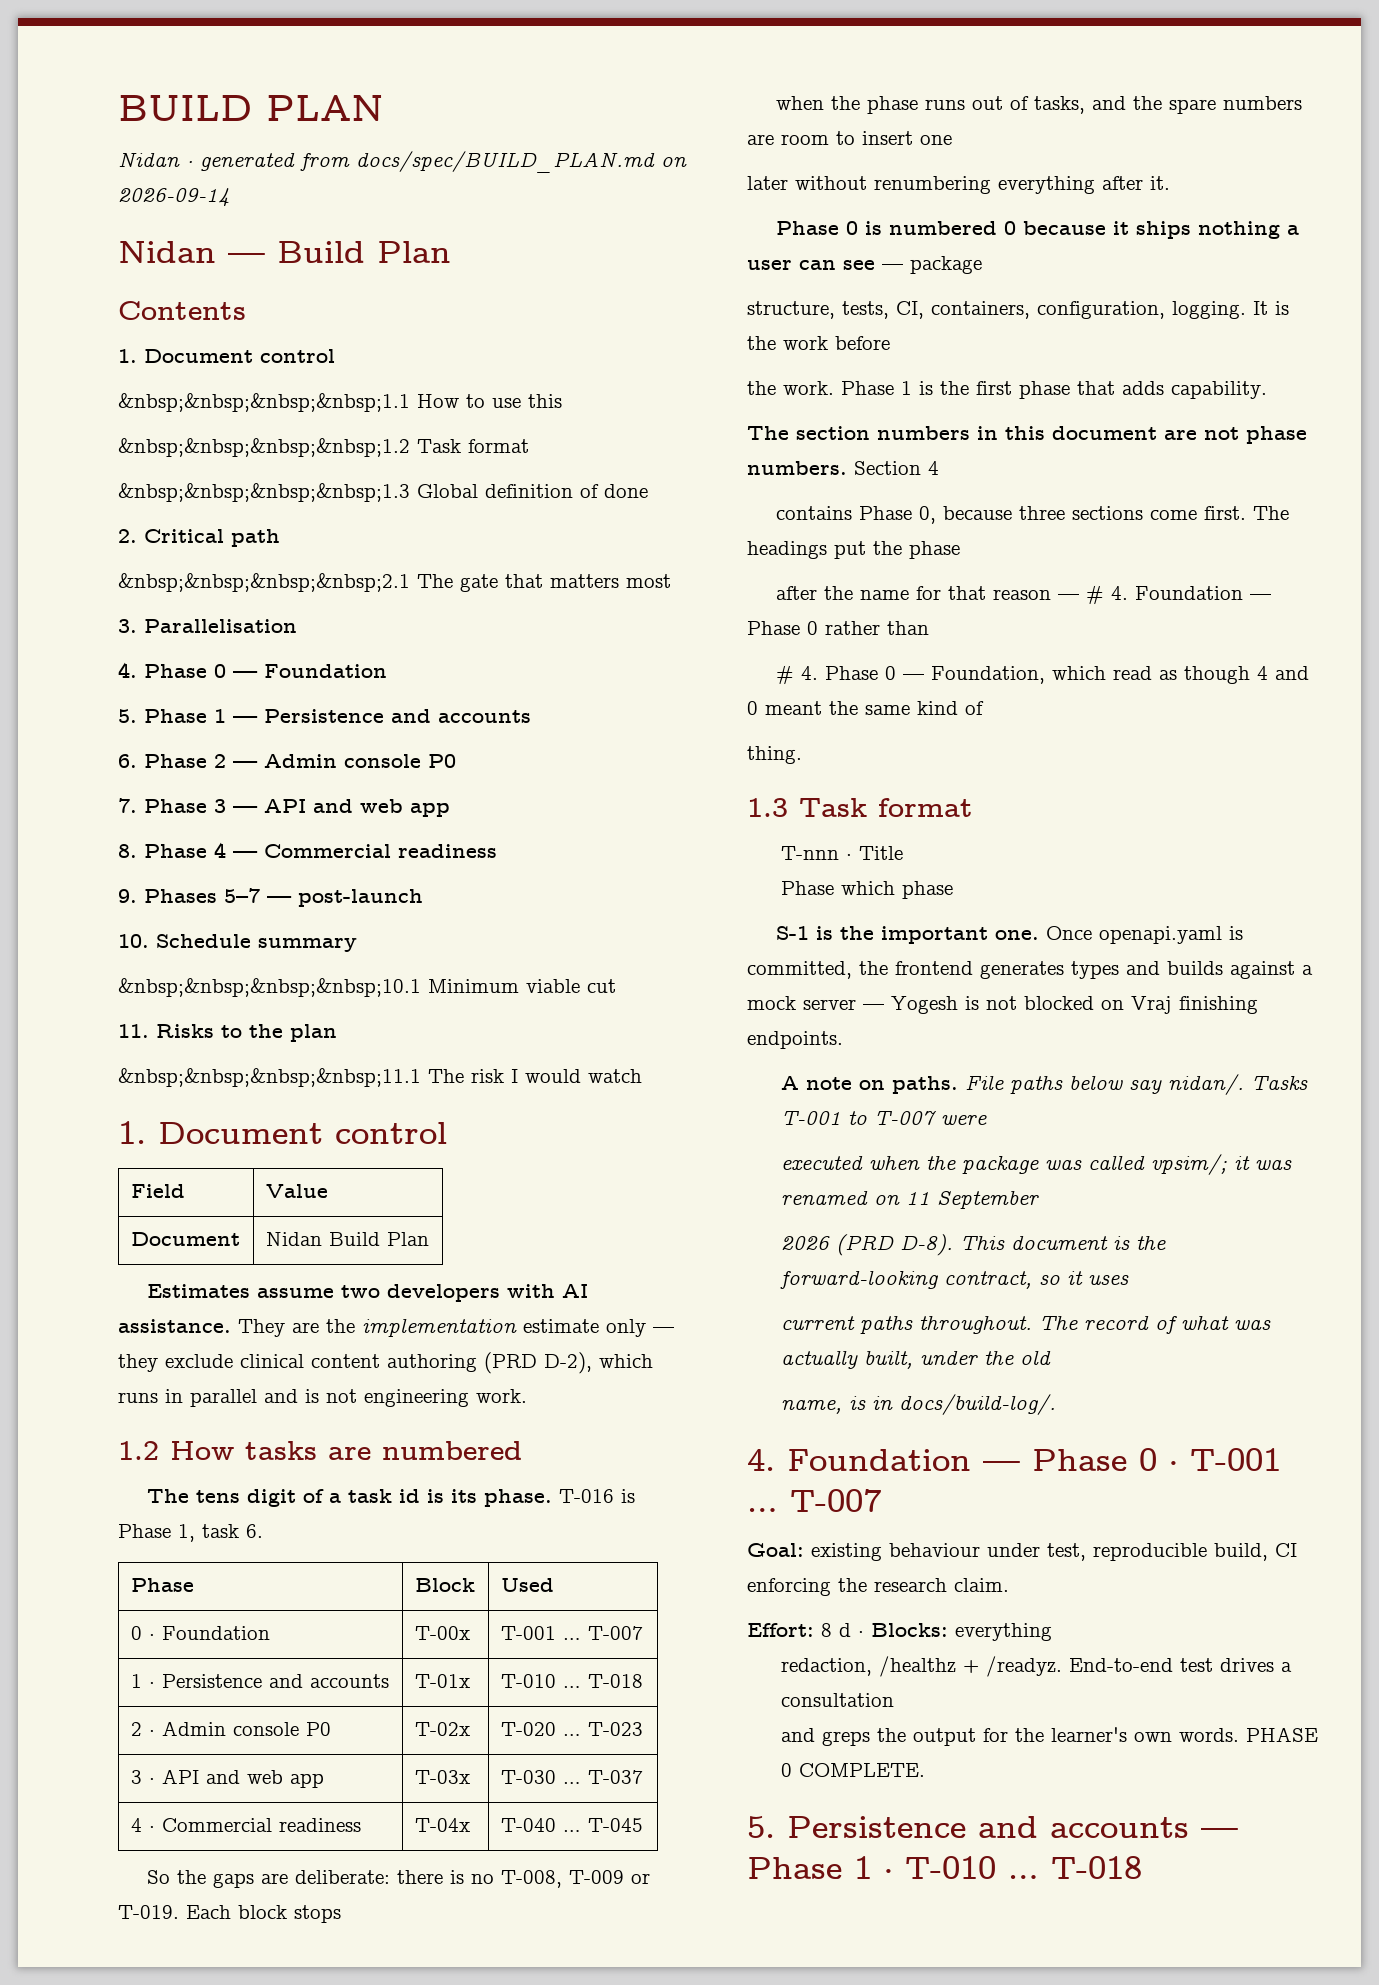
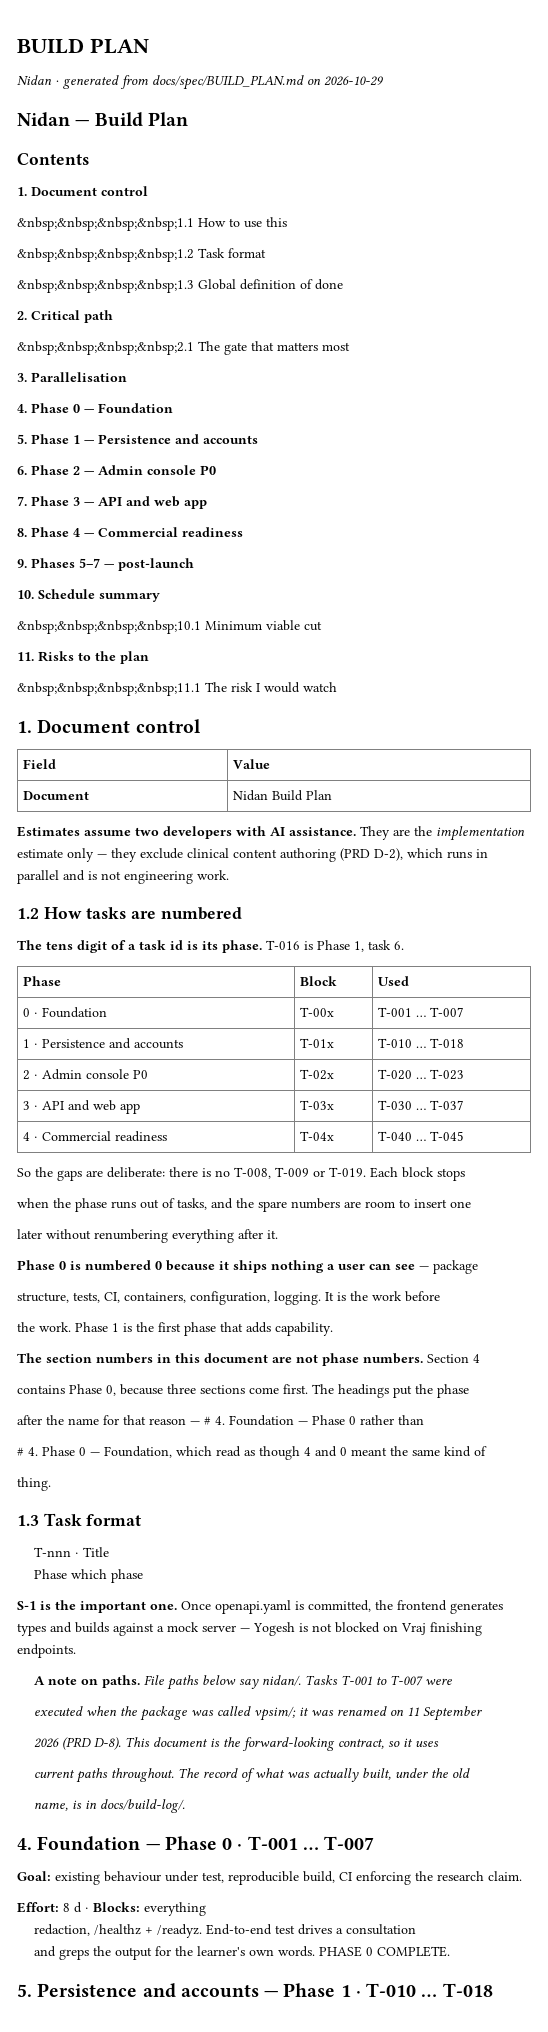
- Nidan · generated from docs/spec/BUILD_PLAN.md on 2026-09-14
+ Nidan · generated from docs/spec/BUILD_PLAN.md on 2026-10-29

